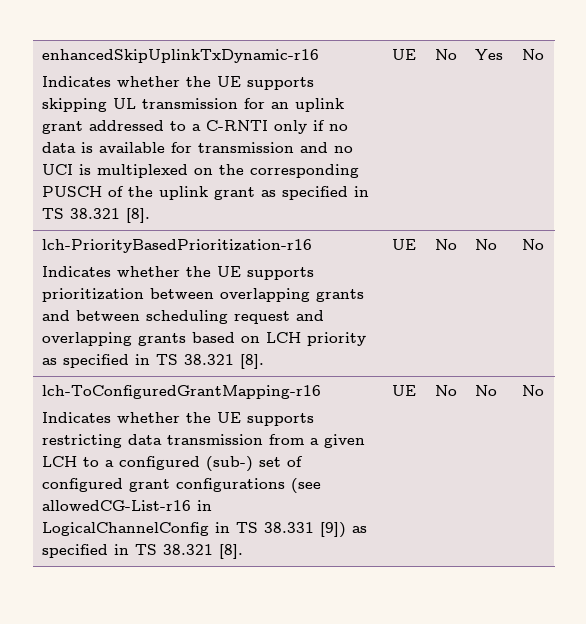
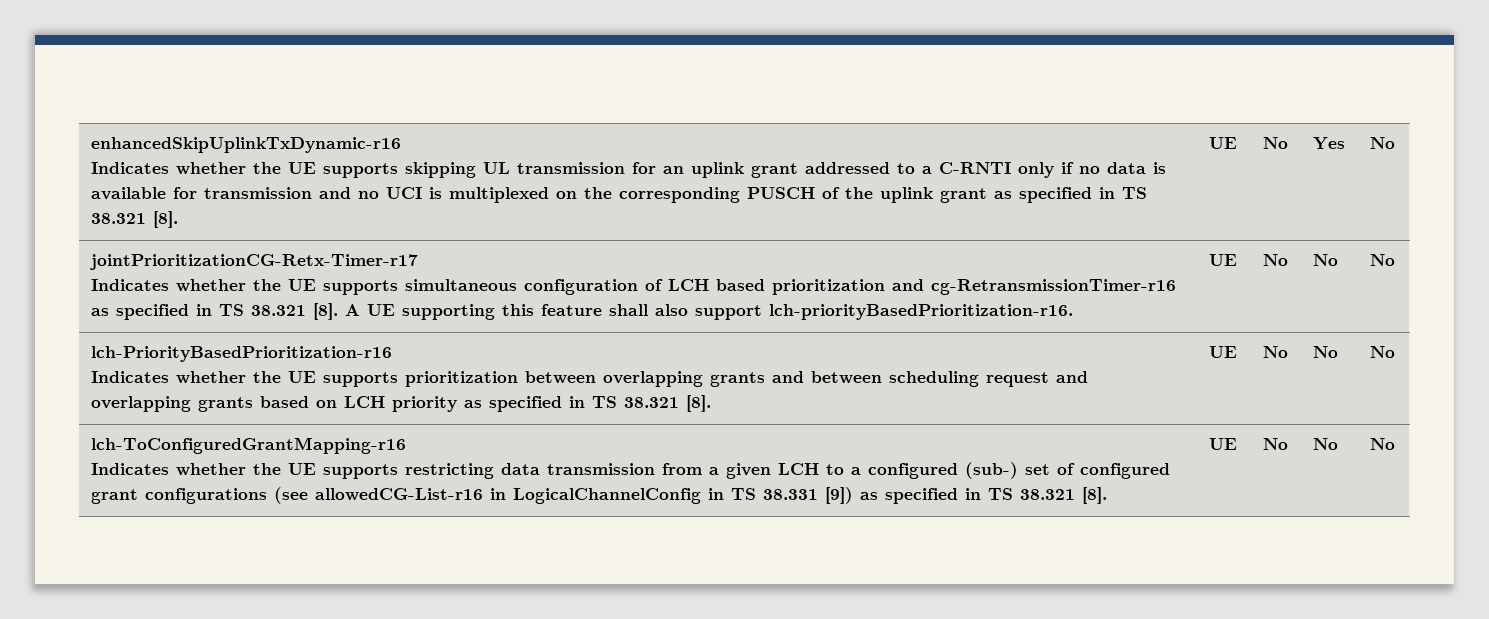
+ jointPrioritizationCG-Retx-Timer-r17
+ Indicates whether the UE supports simultaneous configuration of LCH based prioritization and cg-RetransmissionTimer-r16 as specified in TS 38.321 [8]. A UE supporting this feature shall also support lch-priorityBasedPrioritization-r16. | UE | No | No | No

